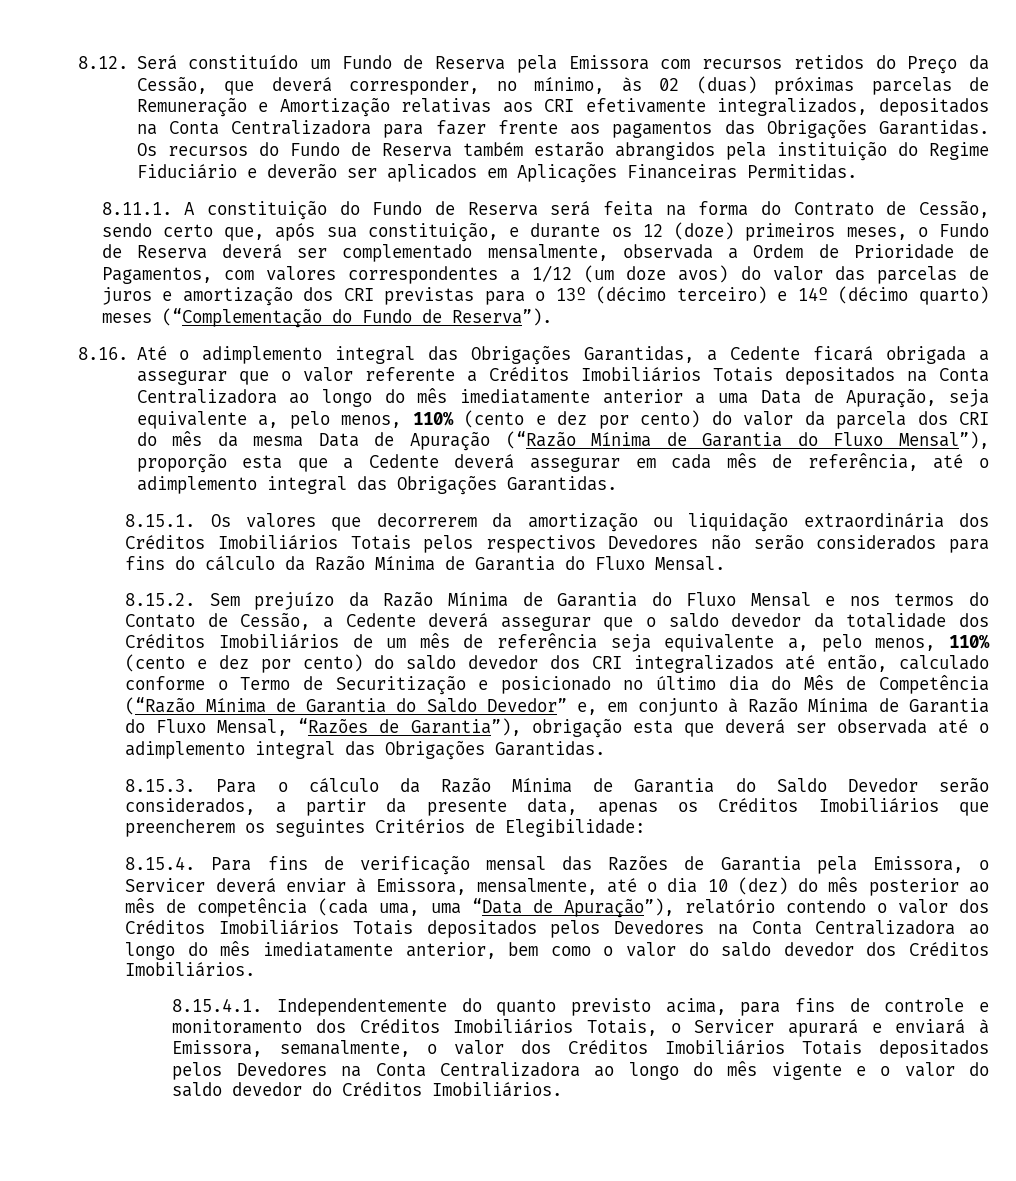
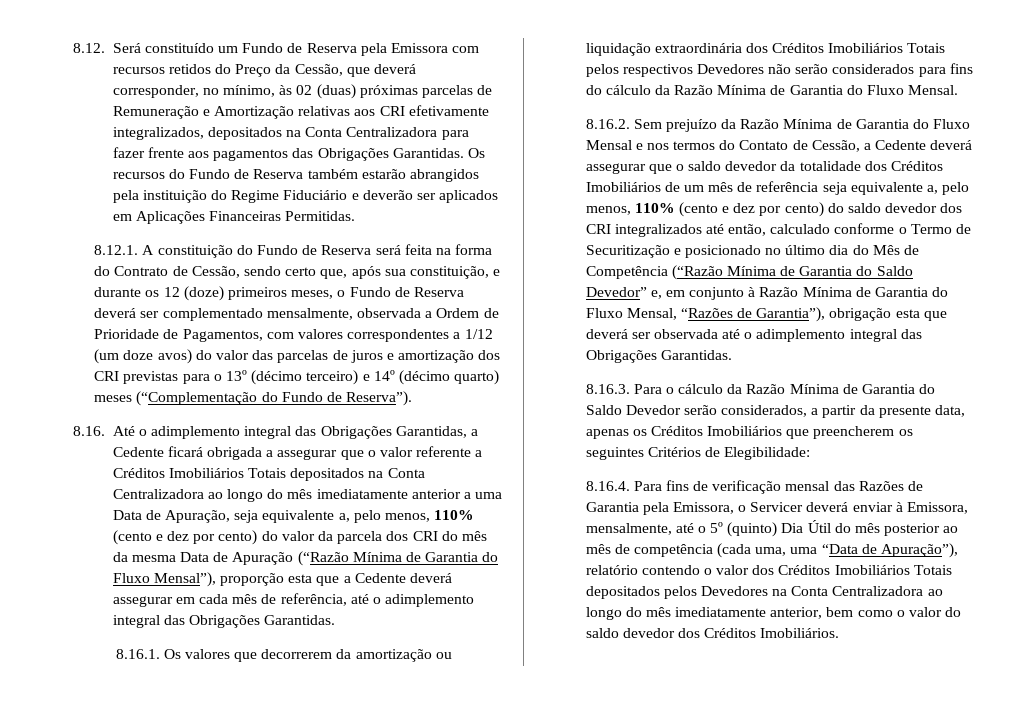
- 8.11.1. A constituição do Fundo de Reserva será feita na forma do Contrato de Cessão, sendo certo que, após sua constituição, e durante os 12 (doze) primeiros meses, o Fundo de Reserva deverá ser complementado mensalmente, observada a Ordem de Prioridade de Pagamentos, com valores correspondentes a 1/12 (um doze avos) do valor das parcelas de juros e amortização dos CRI previstas para o 13º (décimo terceiro) e 14º (décimo quarto) meses (“Complementação do Fundo de Reserva”).
+ 8.12.1. A constituição do Fundo de Reserva será feita na forma do Contrato de Cessão, sendo certo que, após sua constituição, e durante os 12 (doze) primeiros meses, o Fundo de Reserva deverá ser complementado mensalmente, observada a Ordem de Prioridade de Pagamentos, com valores correspondentes a 1/12 (um doze avos) do valor das parcelas de juros e amortização dos CRI previstas para o 13º (décimo terceiro) e 14º (décimo quarto) meses (“Complementação do Fundo de Reserva”).
- 8.15.1. Os valores que decorrerem da amortização ou liquidação extraordinária dos Créditos Imobiliários Totais pelos respectivos Devedores não serão considerados para fins do cálculo da Razão Mínima de Garantia do Fluxo Mensal.
+ 8.16.1. Os valores que decorrerem da amortização ou liquidação extraordinária dos Créditos Imobiliários Totais pelos respectivos Devedores não serão considerados para fins do cálculo da Razão Mínima de Garantia do Fluxo Mensal.
- 8.15.2. Sem prejuízo da Razão Mínima de Garantia do Fluxo Mensal e nos termos do Contato de Cessão, a Cedente deverá assegurar que o saldo devedor da totalidade dos Créditos Imobiliários de um mês de referência seja equivalente a, pelo menos, 110% (cento e dez por cento) do saldo devedor dos CRI integralizados até então, calculado conforme o Termo de Securitização e posicionado no último dia do Mês de Competência (“Razão Mínima de Garantia do Saldo Devedor” e, em conjunto à Razão Mínima de Garantia do Fluxo Mensal, “Razões de Garantia”), obrigação esta que deverá ser observada até o adimplemento integral das Obrigações Garantidas.
+ 8.16.2. Sem prejuízo da Razão Mínima de Garantia do Fluxo Mensal e nos termos do Contato de Cessão, a Cedente deverá assegurar que o saldo devedor da totalidade dos Créditos Imobiliários de um mês de referência seja equivalente a, pelo menos, 110% (cento e dez por cento) do saldo devedor dos CRI integralizados até então, calculado conforme o Termo de Securitização e posicionado no último dia do Mês de Competência (“Razão Mínima de Garantia do Saldo Devedor” e, em conjunto à Razão Mínima de Garantia do Fluxo Mensal, “Razões de Garantia”), obrigação esta que deverá ser observada até o adimplemento integral das Obrigações Garantidas.
- 8.15.3. Para o cálculo da Razão Mínima de Garantia do Saldo Devedor serão considerados, a partir da presente data, apenas os Créditos Imobiliários que preencherem os seguintes Critérios de Elegibilidade:
+ 8.16.3. Para o cálculo da Razão Mínima de Garantia do Saldo Devedor serão considerados, a partir da presente data, apenas os Créditos Imobiliários que preencherem os seguintes Critérios de Elegibilidade:
- 8.15.4. Para fins de verificação mensal das Razões de Garantia pela Emissora, o Servicer deverá enviar à Emissora, mensalmente, até o dia 10 (dez) do mês posterior ao mês de competência (cada uma, uma “Data de Apuração”), relatório contendo o valor dos Créditos Imobiliários Totais depositados pelos Devedores na Conta Centralizadora ao longo do mês imediatamente anterior, bem como o valor do saldo devedor dos Créditos Imobiliários.
+ 8.16.4. Para fins de verificação mensal das Razões de Garantia pela Emissora, o Servicer deverá enviar à Emissora, mensalmente, até o 5º (quinto) Dia Útil do mês posterior ao mês de competência (cada uma, uma “Data de Apuração”), relatório contendo o valor dos Créditos Imobiliários Totais depositados pelos Devedores na Conta Centralizadora ao longo do mês imediatamente anterior, bem como o valor do saldo devedor dos Créditos Imobiliários.
- 8.15.4.1. Independentemente do quanto previsto acima, para fins de controle e monitoramento dos Créditos Imobiliários Totais, o Servicer apurará e enviará à Emissora, semanalmente, o valor dos Créditos Imobiliários Totais depositados pelos Devedores na Conta Centralizadora ao longo do mês vigente e o valor do saldo devedor do Créditos Imobiliários.

